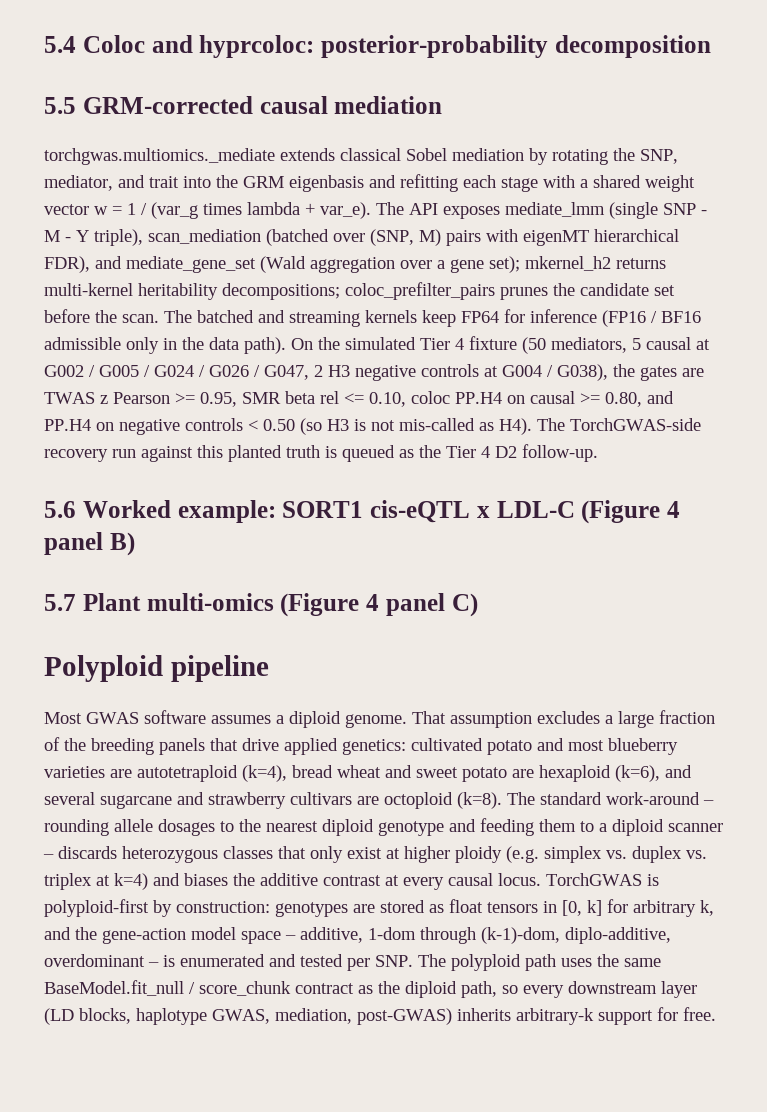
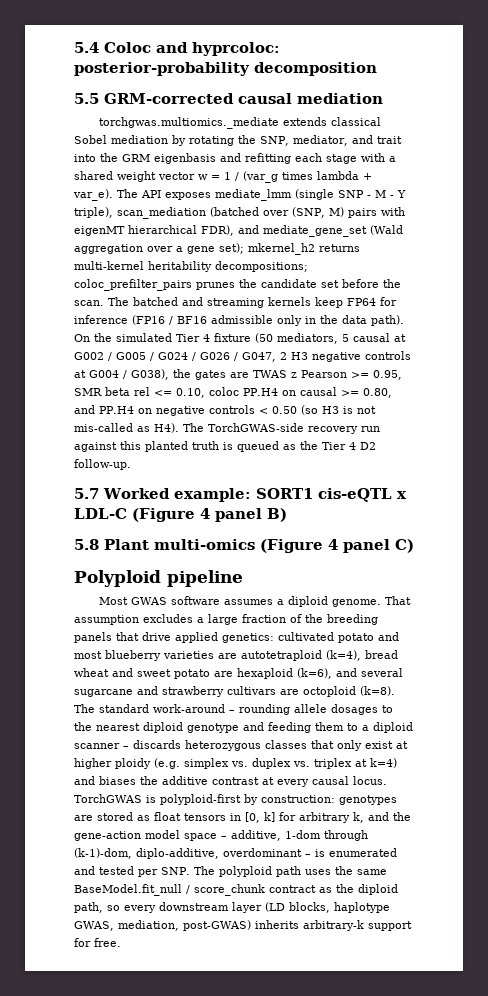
- 5.6 Worked example: SORT1 cis-eQTL x LDL-C (Figure 4 panel B)
+ 5.7 Worked example: SORT1 cis-eQTL x LDL-C (Figure 4 panel B)
- 5.7 Plant multi-omics (Figure 4 panel C)
+ 5.8 Plant multi-omics (Figure 4 panel C)

